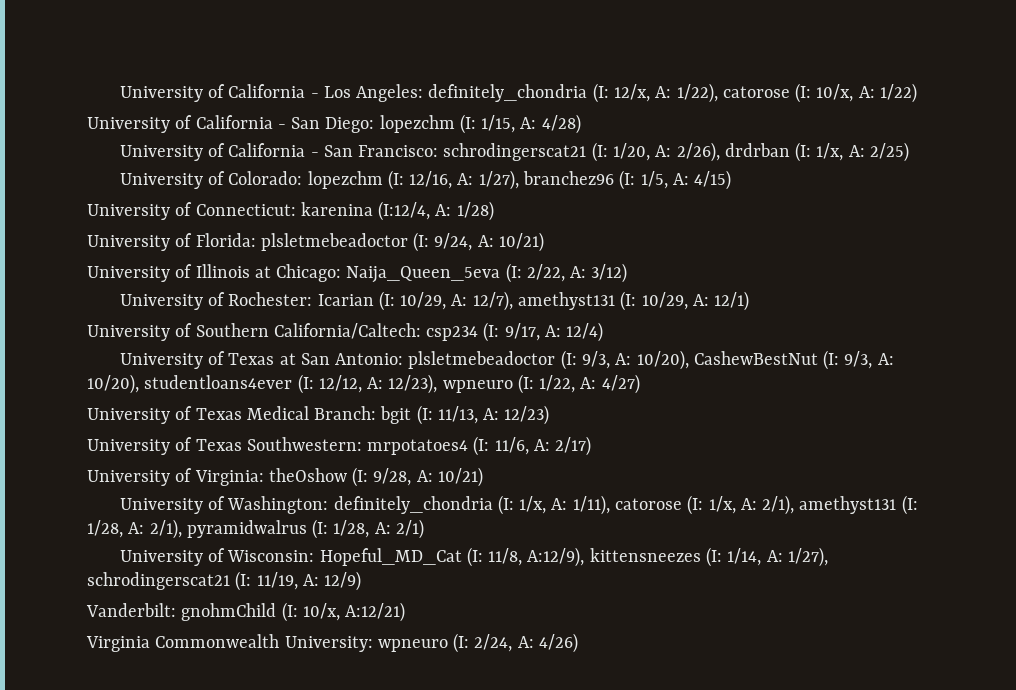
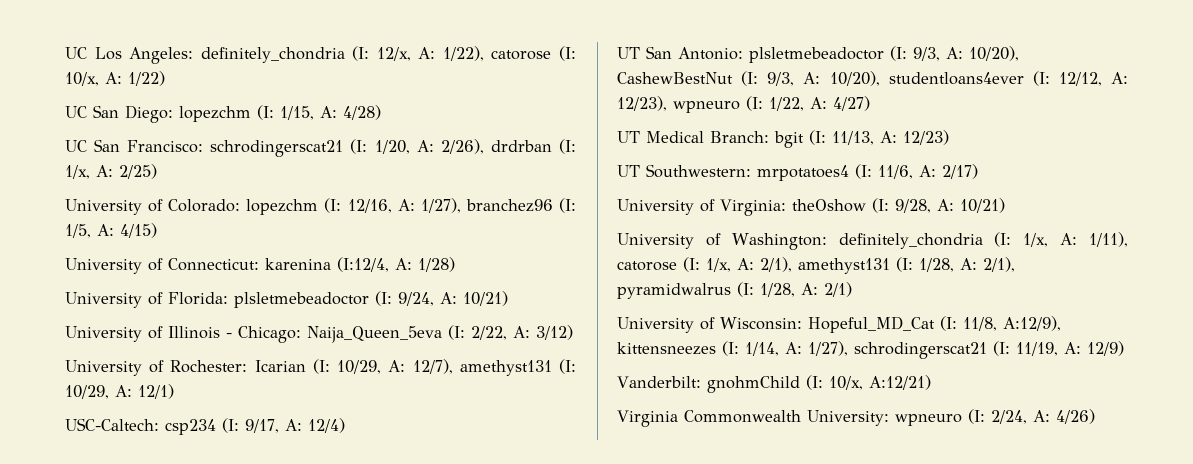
- University of California - Los Angeles: definitely_chondria (I: 12/x, A: 1/22), catorose (I: 10/x, A: 1/22)
+ UC Los Angeles: definitely_chondria (I: 12/x, A: 1/22), catorose (I: 10/x, A: 1/22)
- University of California - San Diego: lopezchm (I: 1/15, A: 4/28)
+ UC San Diego: lopezchm (I: 1/15, A: 4/28)
- University of California - San Francisco: schrodingerscat21 (I: 1/20, A: 2/26), drdrban (I: 1/x, A: 2/25)
+ UC San Francisco: schrodingerscat21 (I: 1/20, A: 2/26), drdrban (I: 1/x, A: 2/25)
- University of Illinois at Chicago: Naija_Queen_5eva (I: 2/22, A: 3/12)
+ University of Illinois - Chicago: Naija_Queen_5eva (I: 2/22, A: 3/12)
- University of Southern California/Caltech: csp234 (I: 9/17, A: 12/4)
+ USC-Caltech: csp234 (I: 9/17, A: 12/4)
- University of Texas at San Antonio: plsletmebeadoctor (I: 9/3, A: 10/20), CashewBestNut (I: 9/3, A: 10/20), studentloans4ever (I: 12/12, A: 12/23), wpneuro (I: 1/22, A: 4/27)
+ UT San Antonio: plsletmebeadoctor (I: 9/3, A: 10/20), CashewBestNut (I: 9/3, A: 10/20), studentloans4ever (I: 12/12, A: 12/23), wpneuro (I: 1/22, A: 4/27)
- University of Texas Medical Branch: bgit (I: 11/13, A: 12/23)
+ UT Medical Branch: bgit (I: 11/13, A: 12/23)
- University of Texas Southwestern: mrpotatoes4 (I: 11/6, A: 2/17)
+ UT Southwestern: mrpotatoes4 (I: 11/6, A: 2/17)

